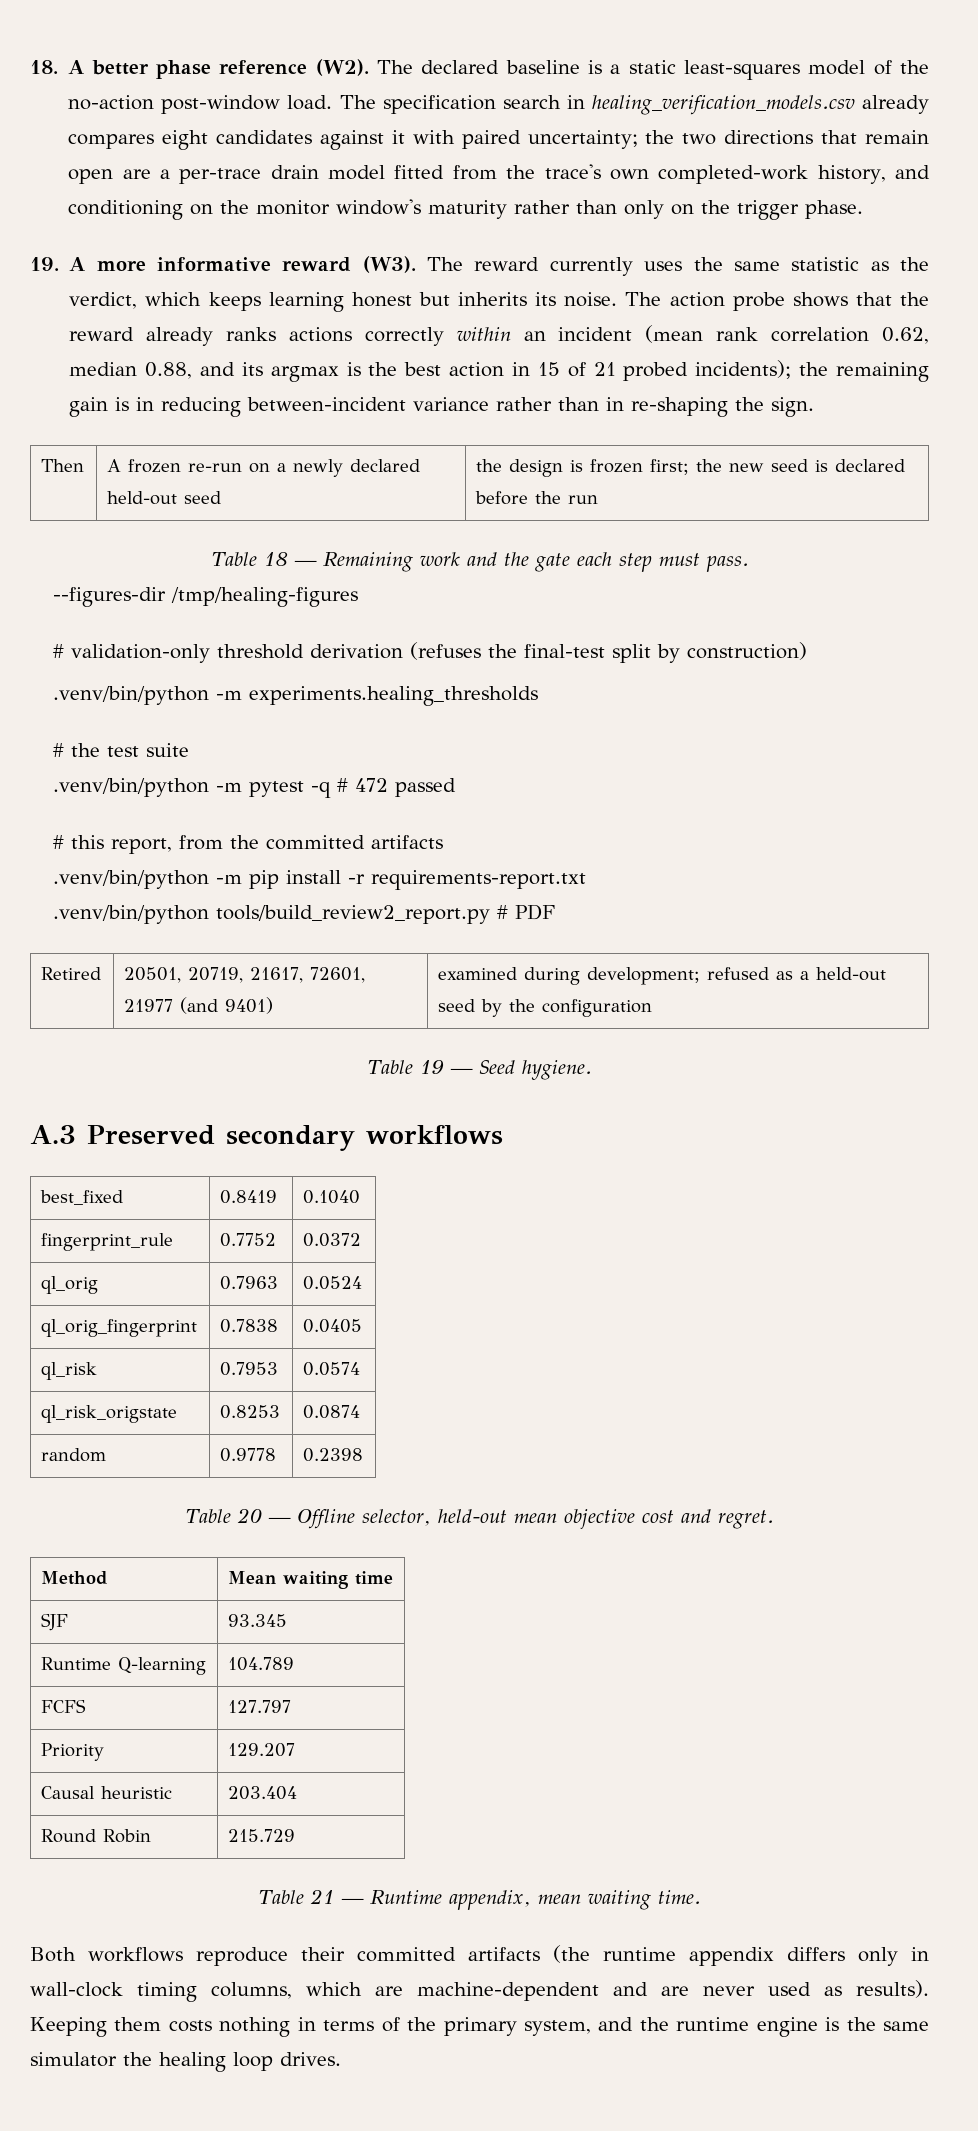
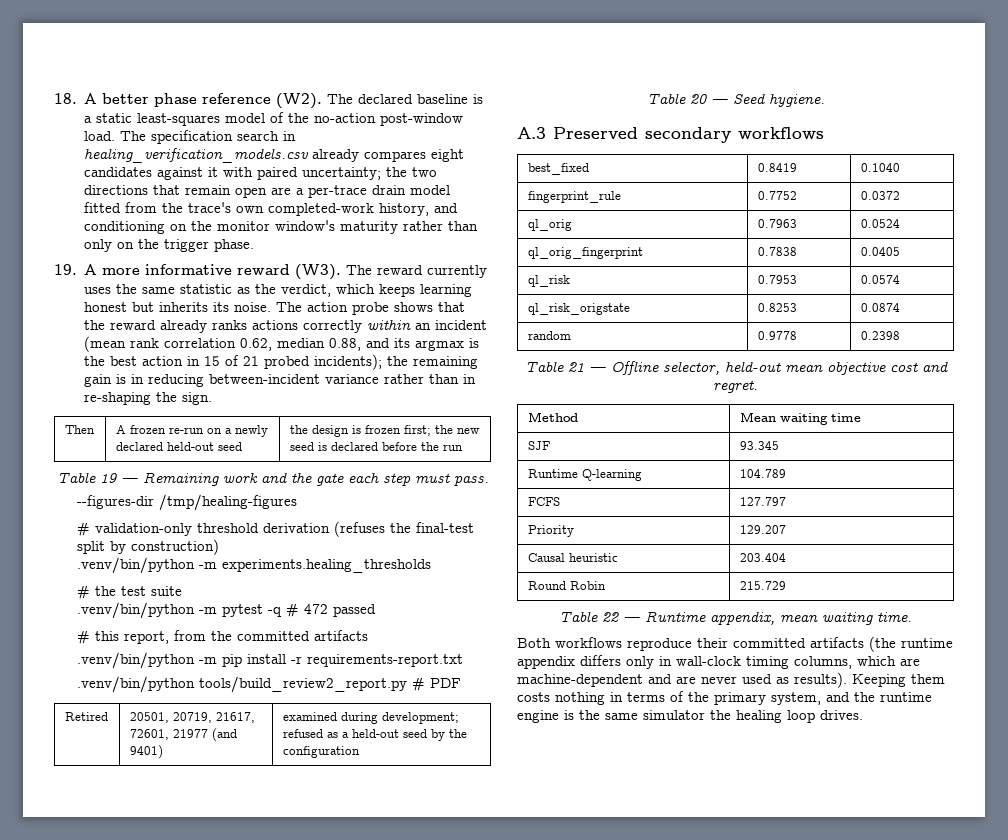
- Table 18 — Remaining work and the gate each step must pass.
+ Table 19 — Remaining work and the gate each step must pass.
- Table 19 — Seed hygiene.
+ Table 20 — Seed hygiene.
- Table 20 — Offline selector, held-out mean objective cost and regret.
+ Table 21 — Offline selector, held-out mean objective cost and regret.
- Table 21 — Runtime appendix, mean waiting time.
+ Table 22 — Runtime appendix, mean waiting time.

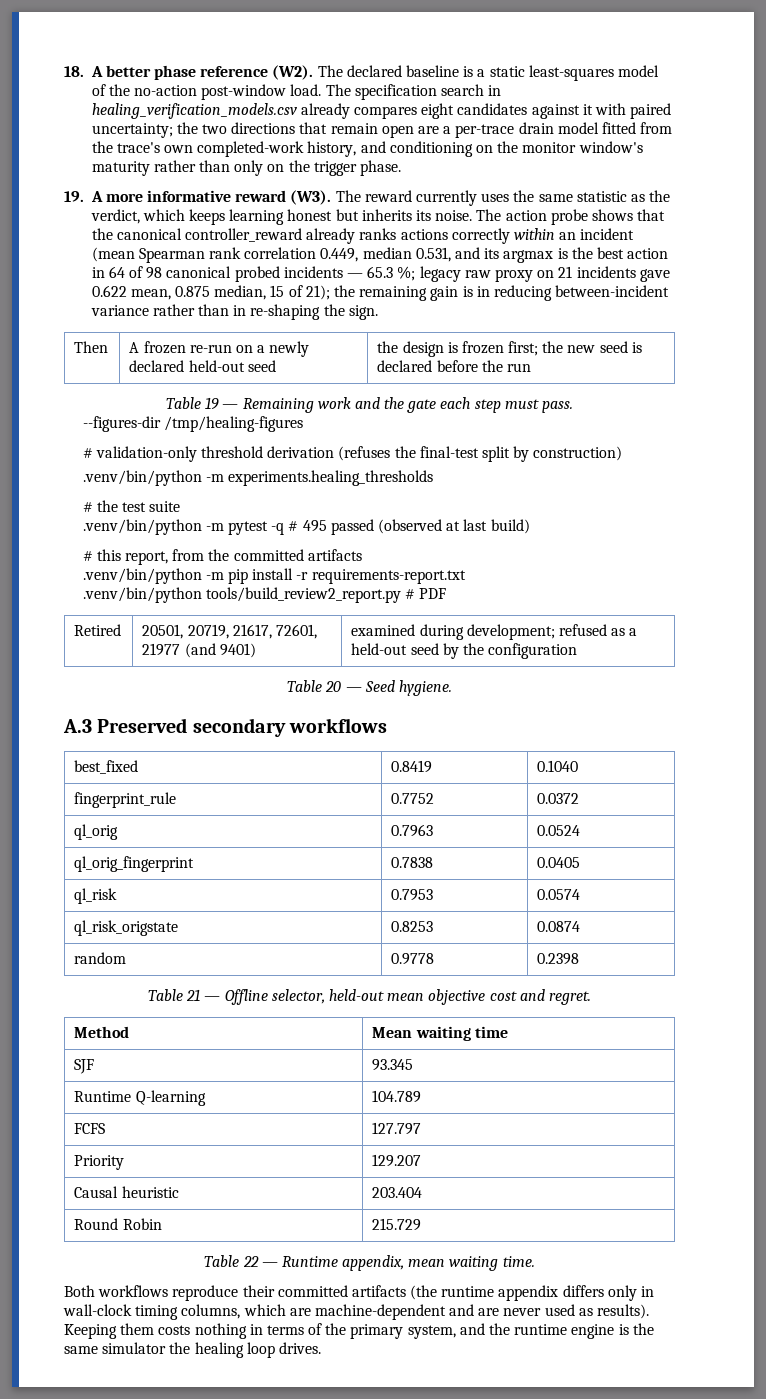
- The action probe shows that the reward already ranks actions correctly within an incident (mean rank correlation 0.62, median 0.88, and its argmax is the best action in 15 of 21 probed incidents); the remaining gain is in reducing between-incident variance rather than in re-shaping the sign.
+ The action probe shows that the canonical controller_reward already ranks actions correctly within an incident (mean Spearman rank correlation 0.449, median 0.531, and its argmax is the best action in 64 of 98 canonical probed incidents — 65.3 %; legacy raw proxy on 21 incidents gave 0.622 mean, 0.875 median, 15 of 21); the remaining gain is in reducing between-incident variance rather than in re-shaping the sign.
- .venv/bin/python -m pytest -q # 472 passed
+ .venv/bin/python -m pytest -q # 495 passed (observed at last build)

